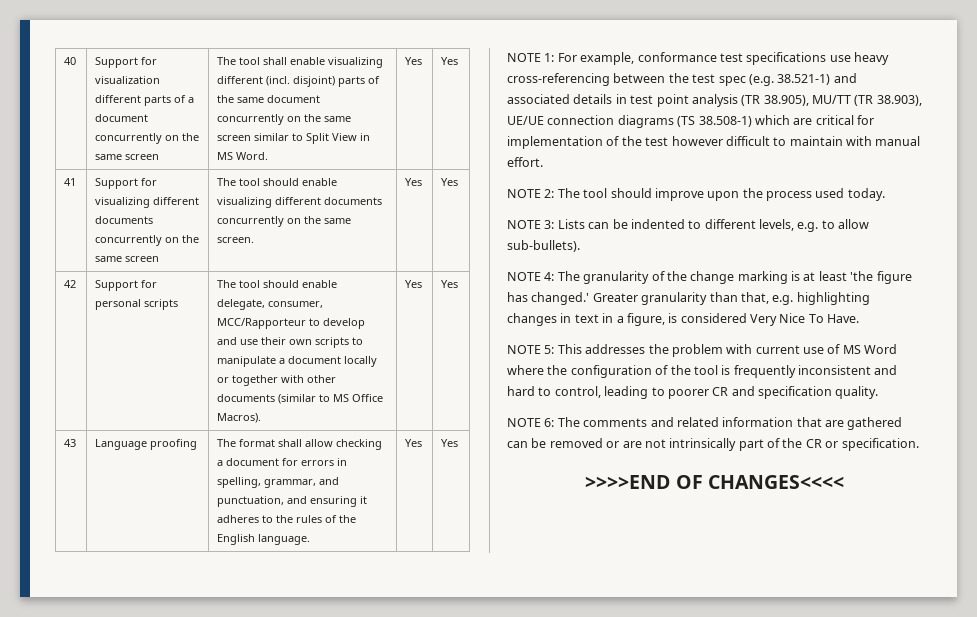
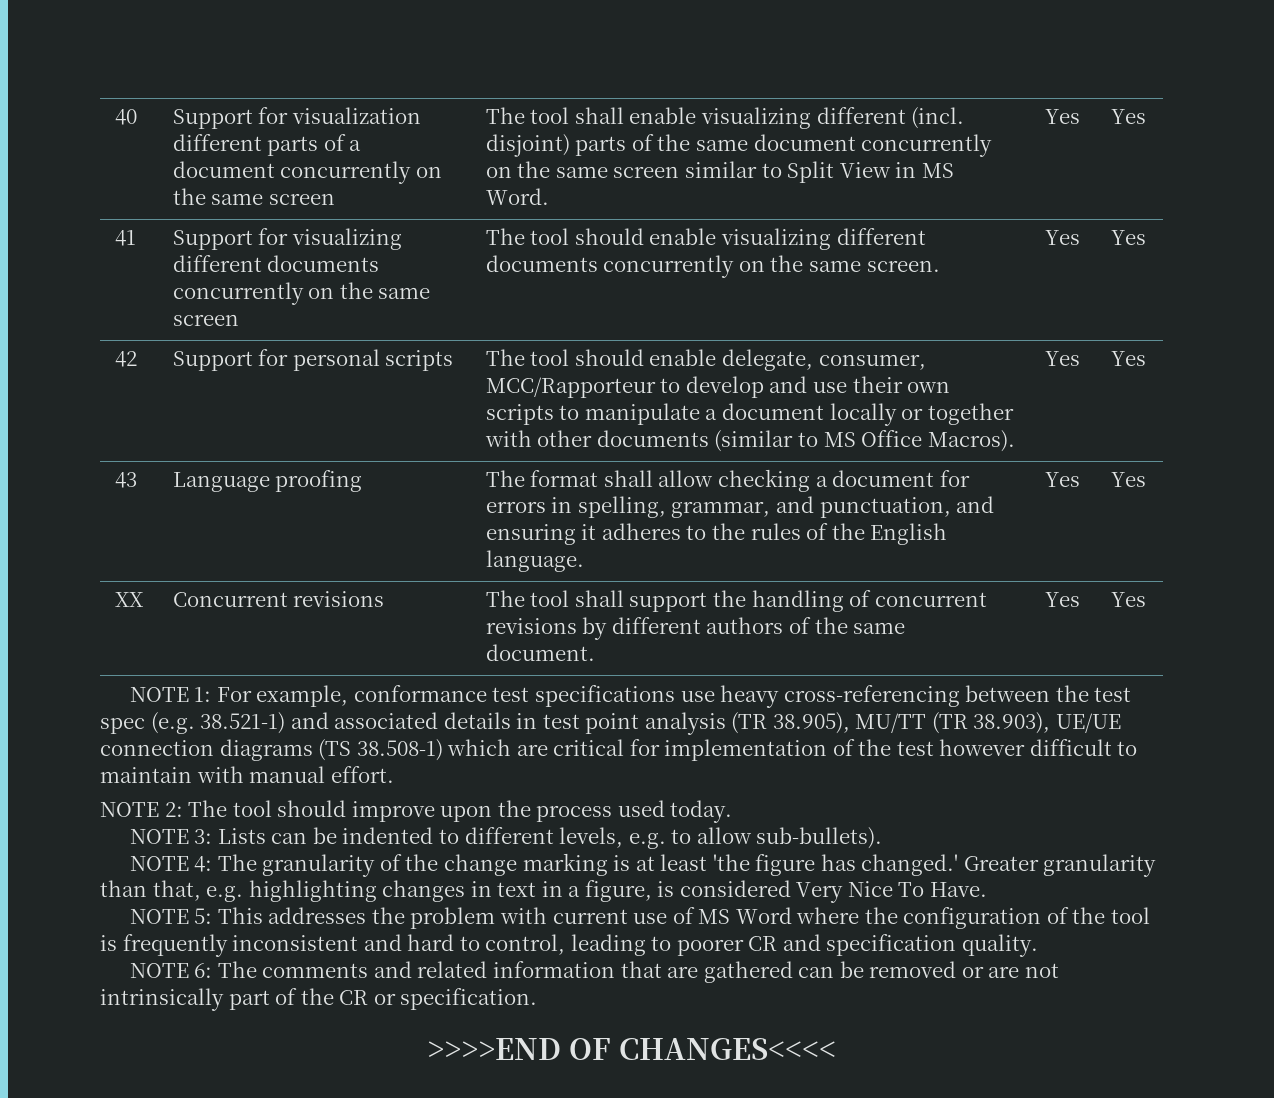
+ XX | Concurrent revisions | The tool shall support the handling of concurrent revisions by different authors of the same document. | Yes | Yes

